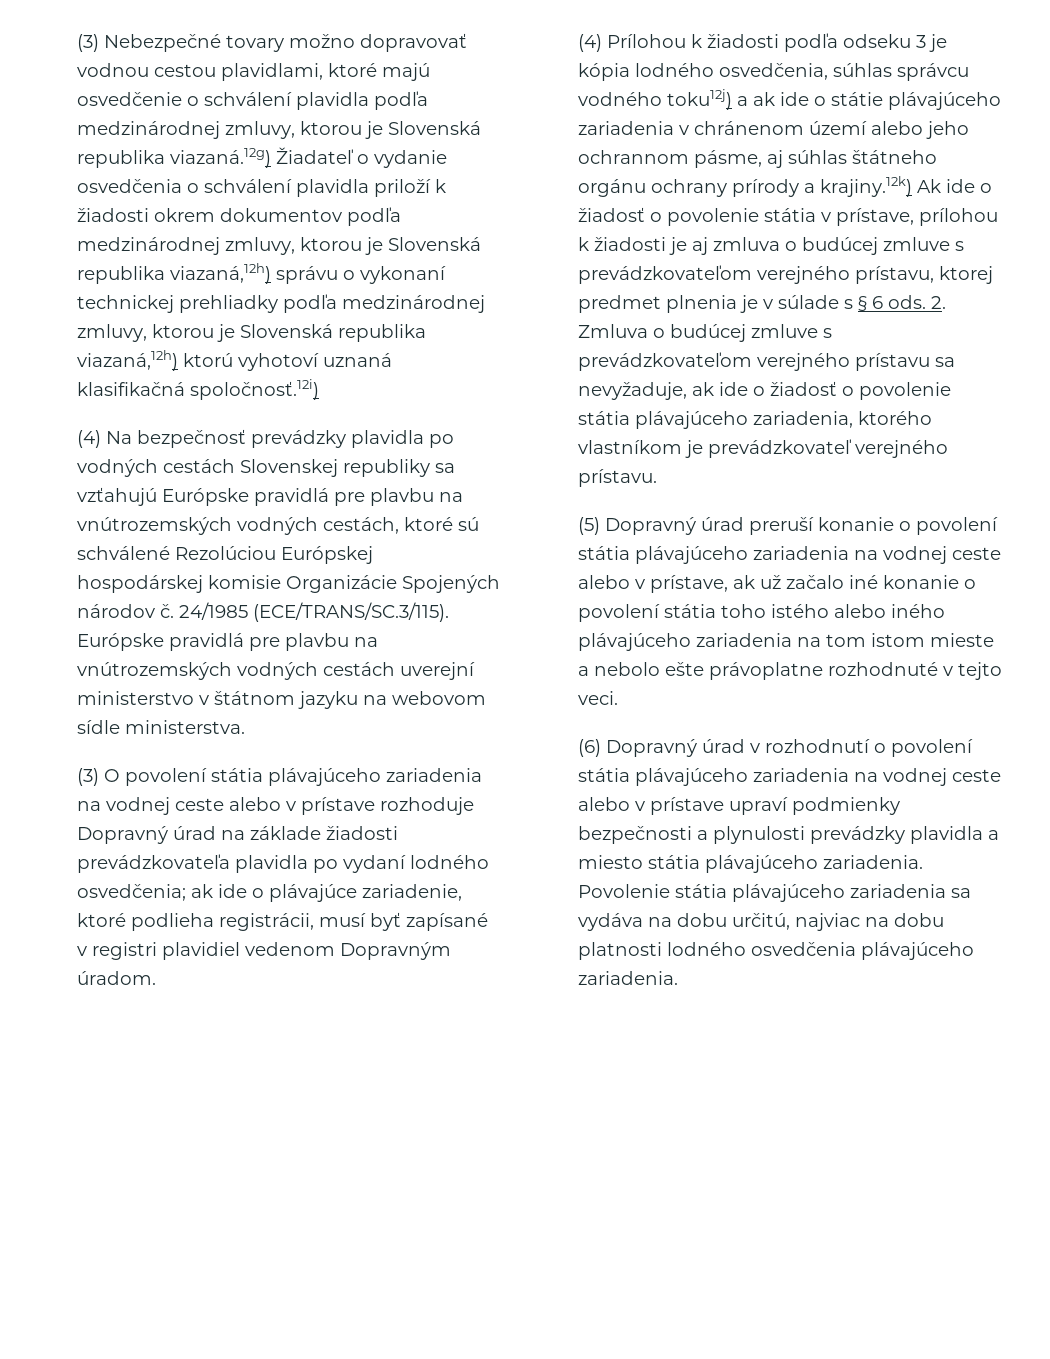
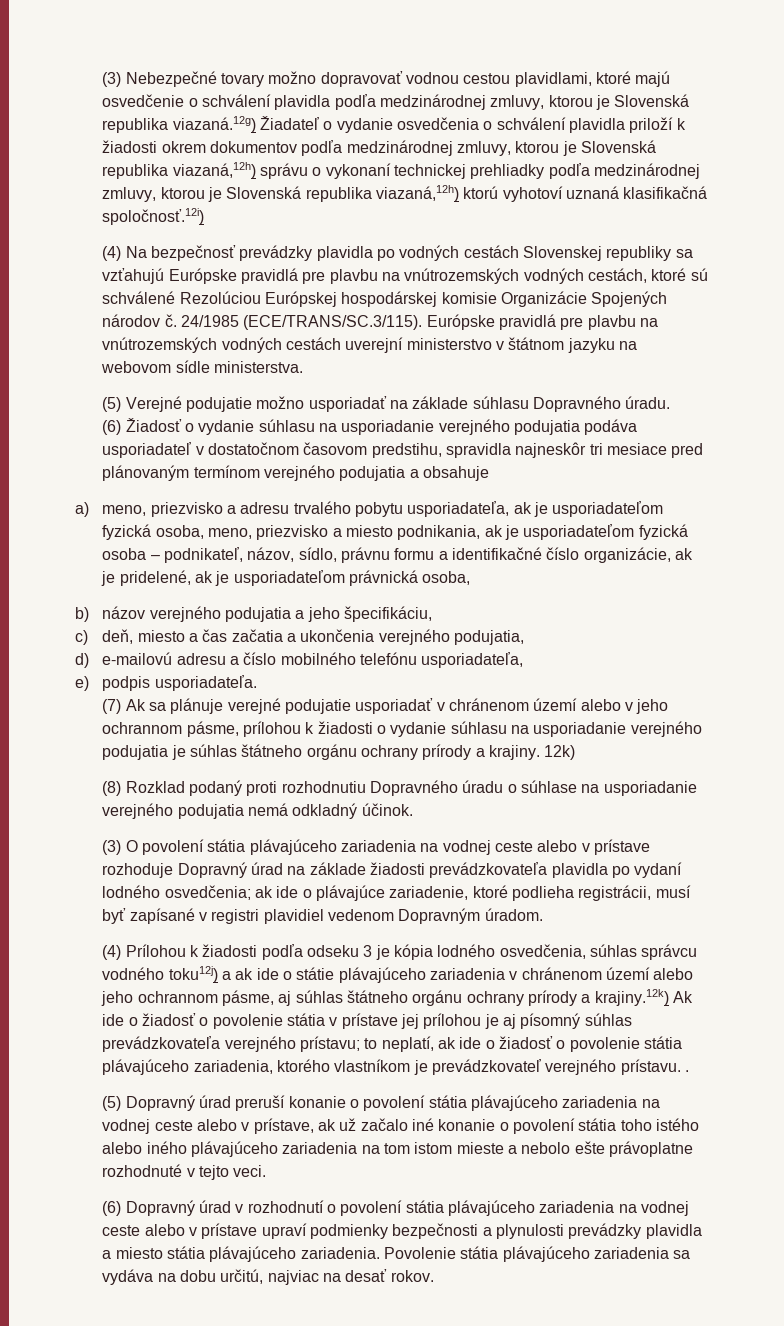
+ (5) Verejné podujatie možno usporiadať na základe súhlasu Dopravného úradu.
+ (6) Žiadosť o vydanie súhlasu na usporiadanie verejného podujatia podáva usporiadateľ v dostatočnom časovom predstihu, spravidla najneskôr tri mesiace pred plánovaným termínom verejného podujatia a obsahuje
+ a) meno, priezvisko a adresu trvalého pobytu usporiadateľa, ak je usporiadateľom fyzická osoba, meno, priezvisko a miesto podnikania, ak je usporiadateľom fyzická osoba – podnikateľ, názov, sídlo, právnu formu a identifikačné číslo organizácie, ak je pridelené, ak je usporiadateľom právnická osoba,
+ b) názov verejného podujatia a jeho špecifikáciu,
+ c) deň, miesto a čas začatia a ukončenia verejného podujatia,
+ d) e-mailovú adresu a číslo mobilného telefónu usporiadateľa,
+ e) podpis usporiadateľa.
+ (7) Ak sa plánuje verejné podujatie usporiadať v chránenom území alebo v jeho ochrannom pásme, prílohou k žiadosti o vydanie súhlasu na usporiadanie verejného podujatia je súhlas štátneho orgánu ochrany prírody a krajiny. 12k)
+ (8) Rozklad podaný proti rozhodnutiu Dopravného úradu o súhlase na usporiadanie verejného podujatia nemá odkladný účinok.
- (4) Prílohou k žiadosti podľa odseku 3 je kópia lodného osvedčenia, súhlas správcu vodného toku12j) a ak ide o státie plávajúceho zariadenia v chránenom území alebo jeho ochrannom pásme, aj súhlas štátneho orgánu ochrany prírody a krajiny.12k) Ak ide o žiadosť o povolenie státia v prístave, prílohou k žiadosti je aj zmluva o budúcej zmluve s prevádzkovateľom verejného prístavu, ktorej predmet plnenia je v súlade s § 6 ods. 2. Zmluva o budúcej zmluve s prevádzkovateľom verejného prístavu sa nevyžaduje, ak ide o žiadosť o povolenie státia plávajúceho zariadenia, ktorého vlastníkom je prevádzkovateľ verejného prístavu.
+ (4) Prílohou k žiadosti podľa odseku 3 je kópia lodného osvedčenia, súhlas správcu vodného toku12j) a ak ide o státie plávajúceho zariadenia v chránenom území alebo jeho ochrannom pásme, aj súhlas štátneho orgánu ochrany prírody a krajiny.12k) Ak ide o žiadosť o povolenie státia v prístave jej prílohou je aj písomný súhlas prevádzkovateľa verejného prístavu; to neplatí, ak ide o žiadosť o povolenie státia plávajúceho zariadenia, ktorého vlastníkom je prevádzkovateľ verejného prístavu. .
- Povolenie státia plávajúceho zariadenia sa vydáva na dobu určitú, najviac na dobu platnosti lodného osvedčenia plávajúceho zariadenia.
+ Povolenie státia plávajúceho zariadenia sa vydáva na dobu určitú, najviac na desať rokov.

